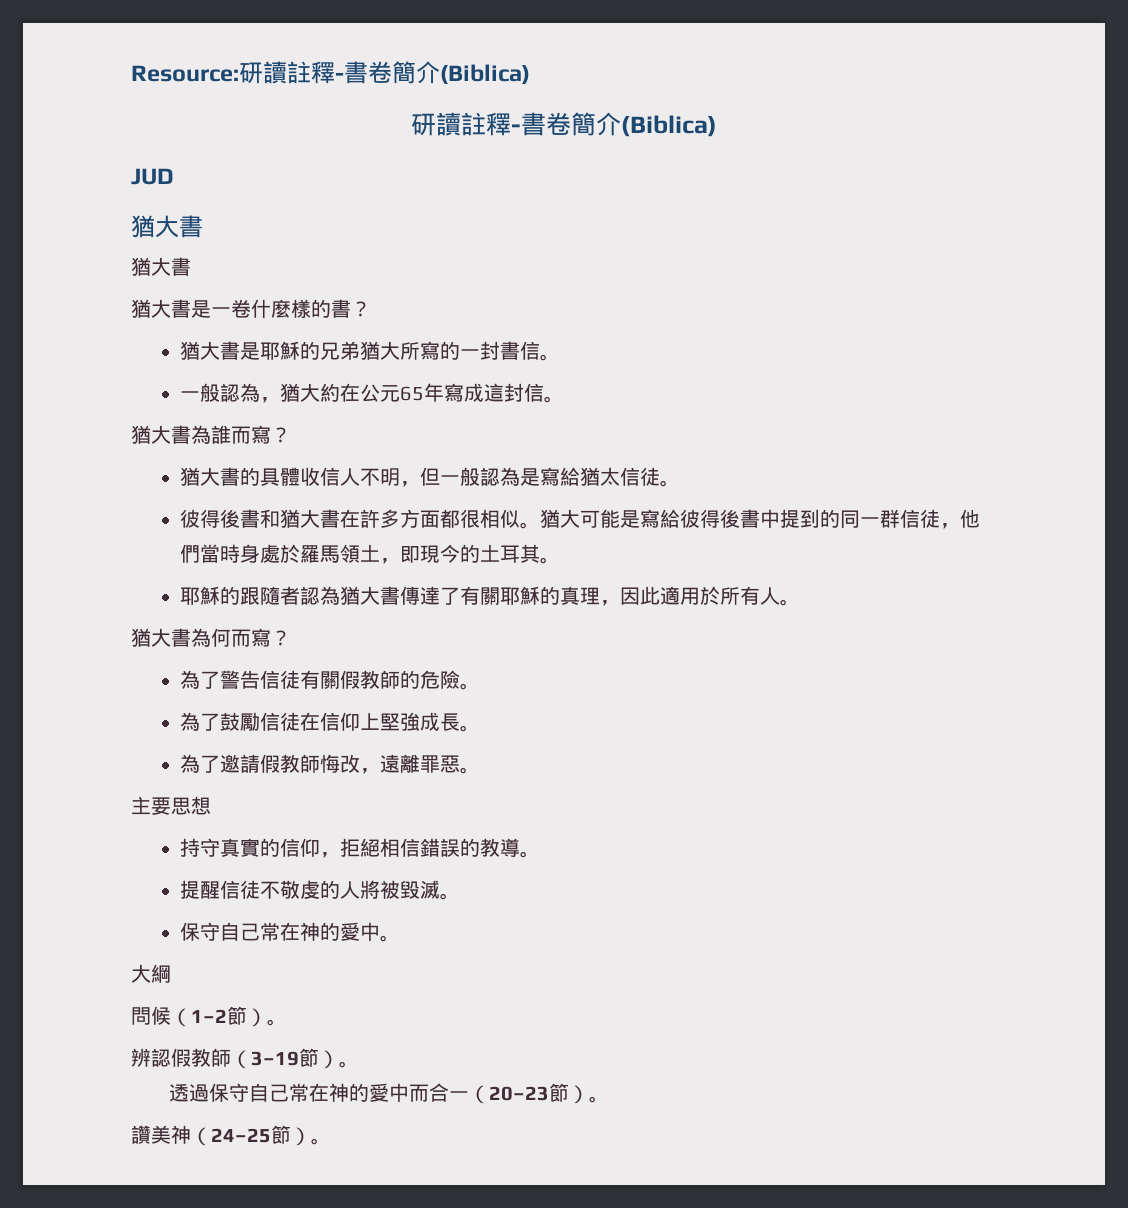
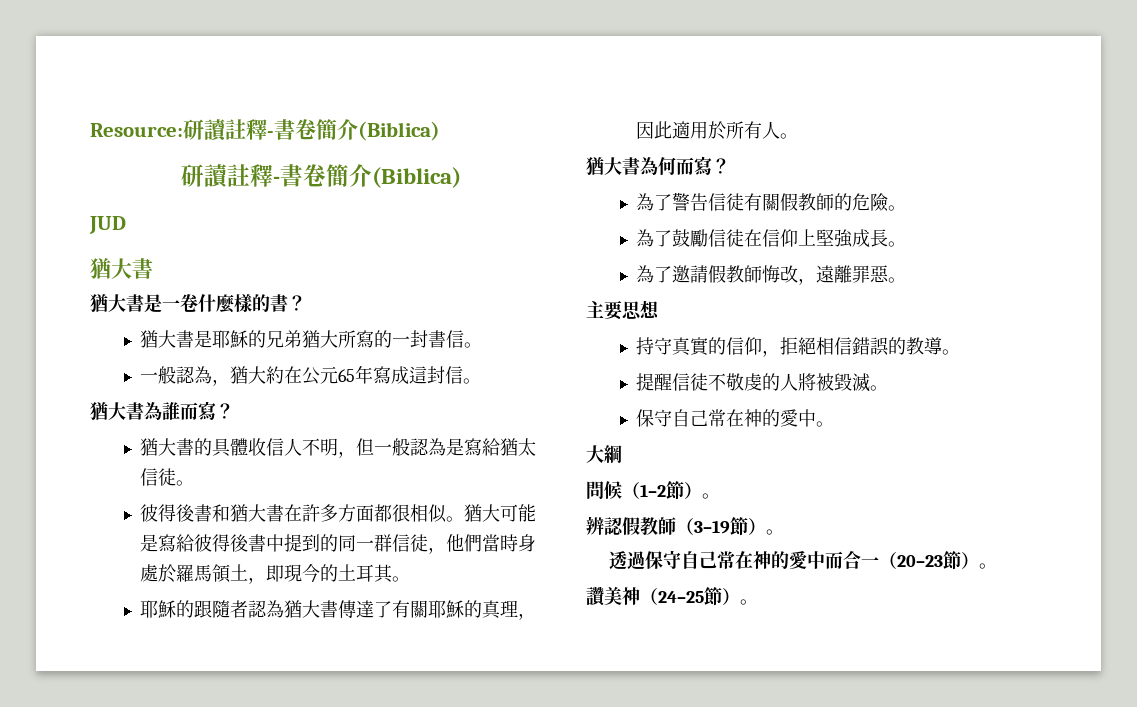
  JUD
- 猶大書

